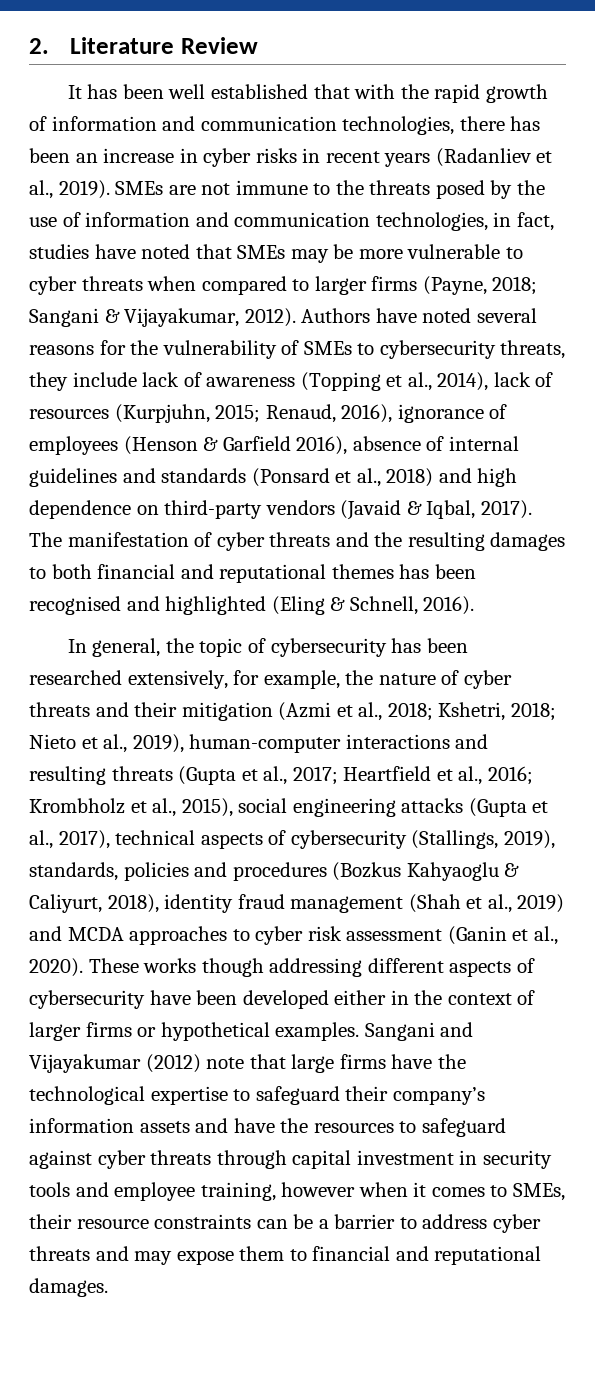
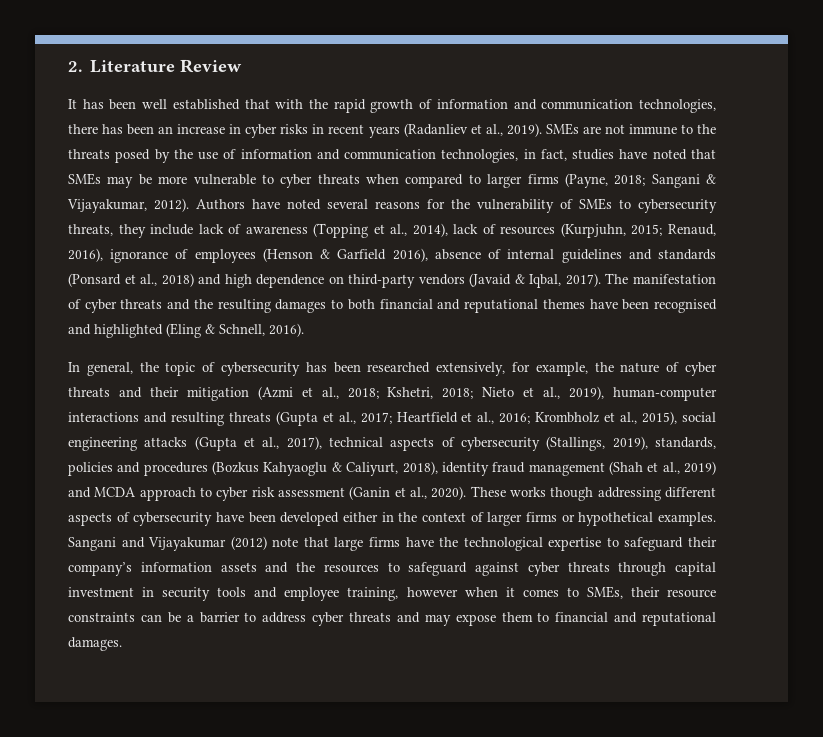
- The manifestation of cyber threats and the resulting damages to both financial and reputational themes has been recognised and highlighted (Eling & Schnell, 2016).
+ The manifestation of cyber threats and the resulting damages to both financial and reputational themes have been recognised and highlighted (Eling & Schnell, 2016).
- Krombholz et al., 2015), social engineering attacks (Gupta et al., 2017), technical aspects of cybersecurity (Stallings, 2019), standards, policies and procedures (Bozkus Kahyaoglu & Caliyurt, 2018), identity fraud management (Shah et al., 2019) and MCDA approaches to cyber risk assessment (Ganin et al., 2020).
+ Krombholz et al., 2015), social engineering attacks (Gupta et al., 2017), technical aspects of cybersecurity (Stallings, 2019), standards, policies and procedures (Bozkus Kahyaoglu & Caliyurt, 2018), identity fraud management (Shah et al., 2019) and MCDA approach to cyber risk assessment (Ganin et al., 2020).
- Sangani and Vijayakumar (2012) note that large firms have the technological expertise to safeguard their company’s information assets and have the resources to safeguard against cyber threats through capital investment in security tools and employee training, however when it comes to SMEs, their resource constraints can be a barrier to address cyber threats and may expose them to financial and reputational damages.
+ Sangani and Vijayakumar (2012) note that large firms have the technological expertise to safeguard their company’s information assets and the resources to safeguard against cyber threats through capital investment in security tools and employee training, however when it comes to SMEs, their resource constraints can be a barrier to address cyber threats and may expose them to financial and reputational damages.

